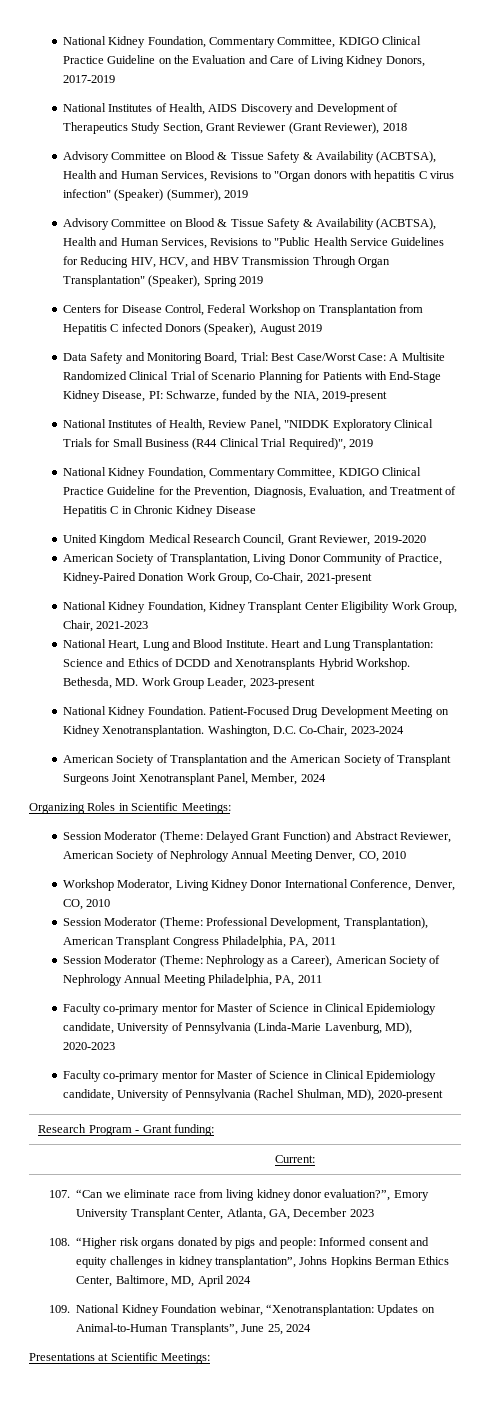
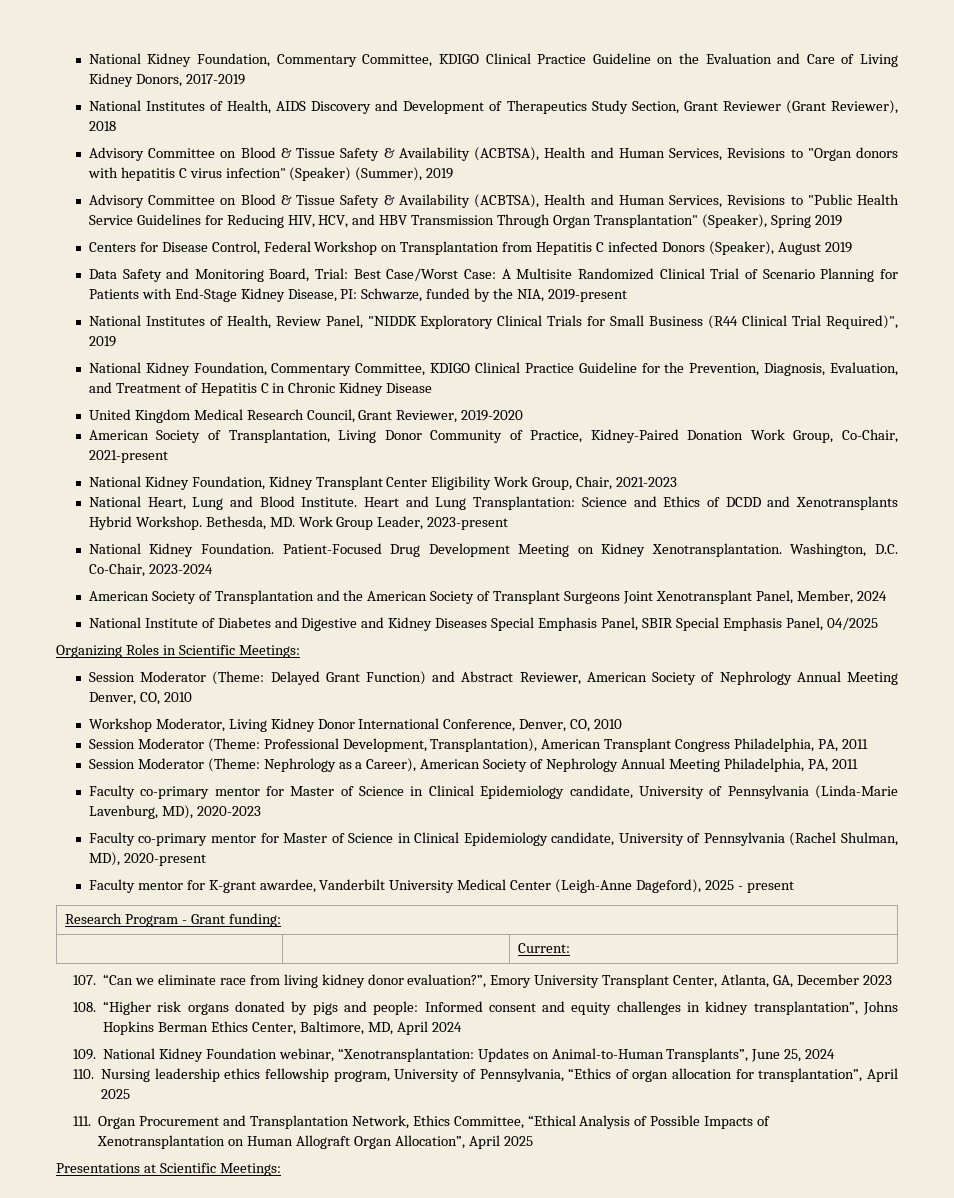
+ National Institute of Diabetes and Digestive and Kidney Diseases Special Emphasis Panel, SBIR Special Emphasis Panel, 04/2025
+ Faculty mentor for K-grant awardee, Vanderbilt University Medical Center (Leigh-Anne Dageford), 2025 - present
+ 110. Nursing leadership ethics fellowship program, University of Pennsylvania, “Ethics of organ allocation for transplantation”, April 2025
+ 111. Organ Procurement and Transplantation Network, Ethics Committee, “Ethical Analysis of Possible Impacts of Xenotransplantation on Human Allograft Organ Allocation”, April 2025

